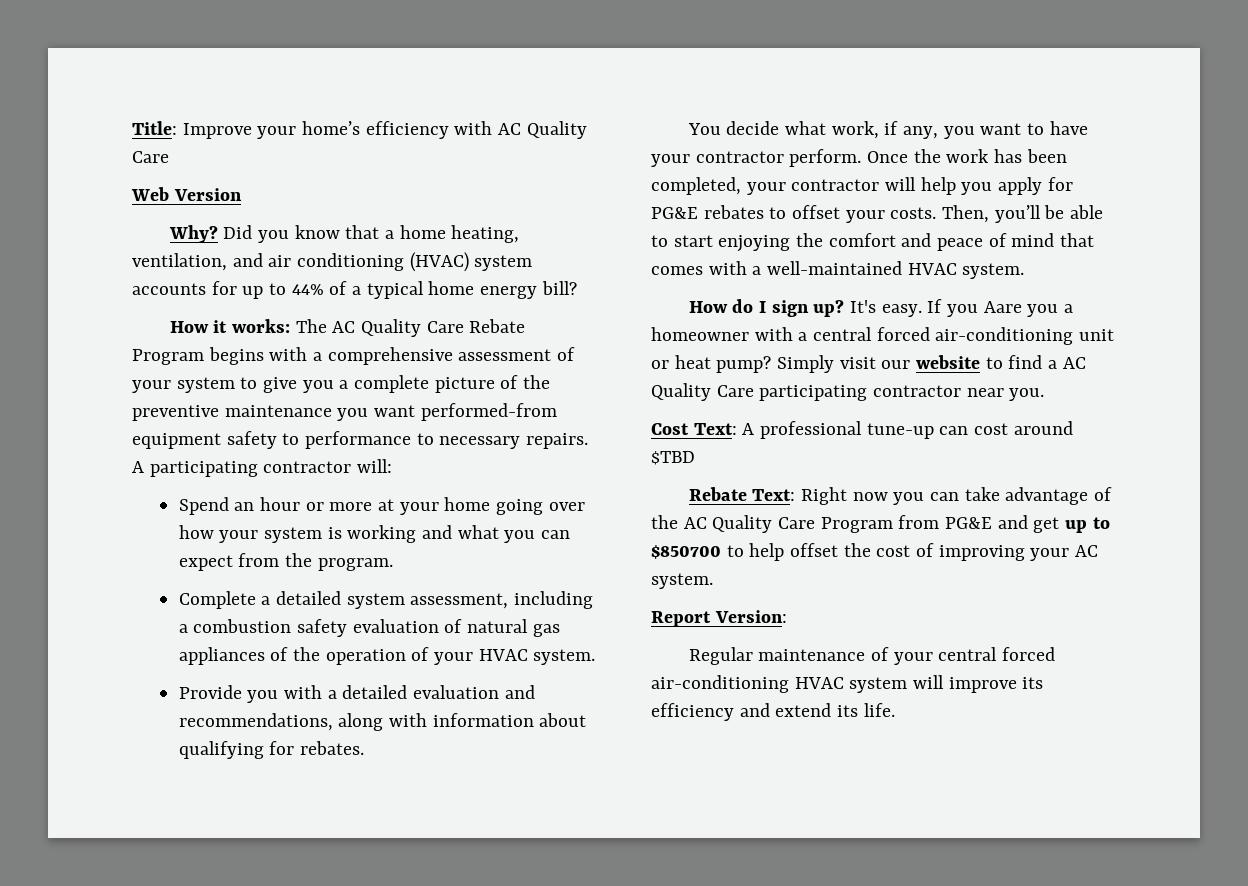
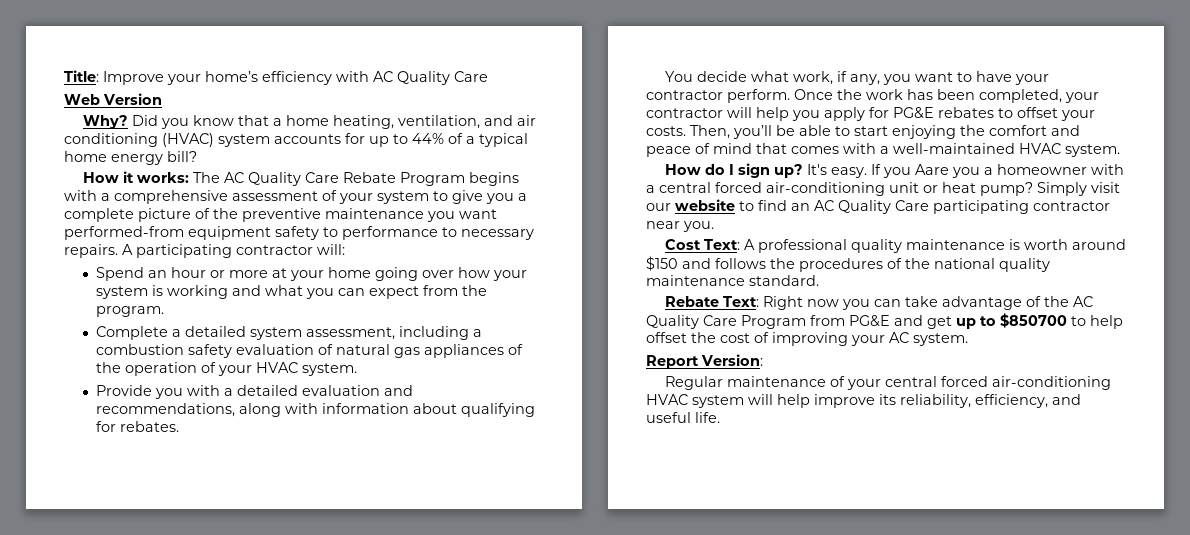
- Simply visit our website to find a AC Quality Care participating contractor near you.
+ Simply visit our website to find an AC Quality Care participating contractor near you.
- Cost Text: A professional tune-up can cost around $TBD
+ Cost Text: A professional quality maintenance is worth around $150 and follows the procedures of the national quality maintenance standard.
- Regular maintenance of your central forced air-conditioning HVAC system will improve its efficiency and extend its life.
+ Regular maintenance of your central forced air-conditioning HVAC system will help improve its reliability, efficiency, and useful life.

